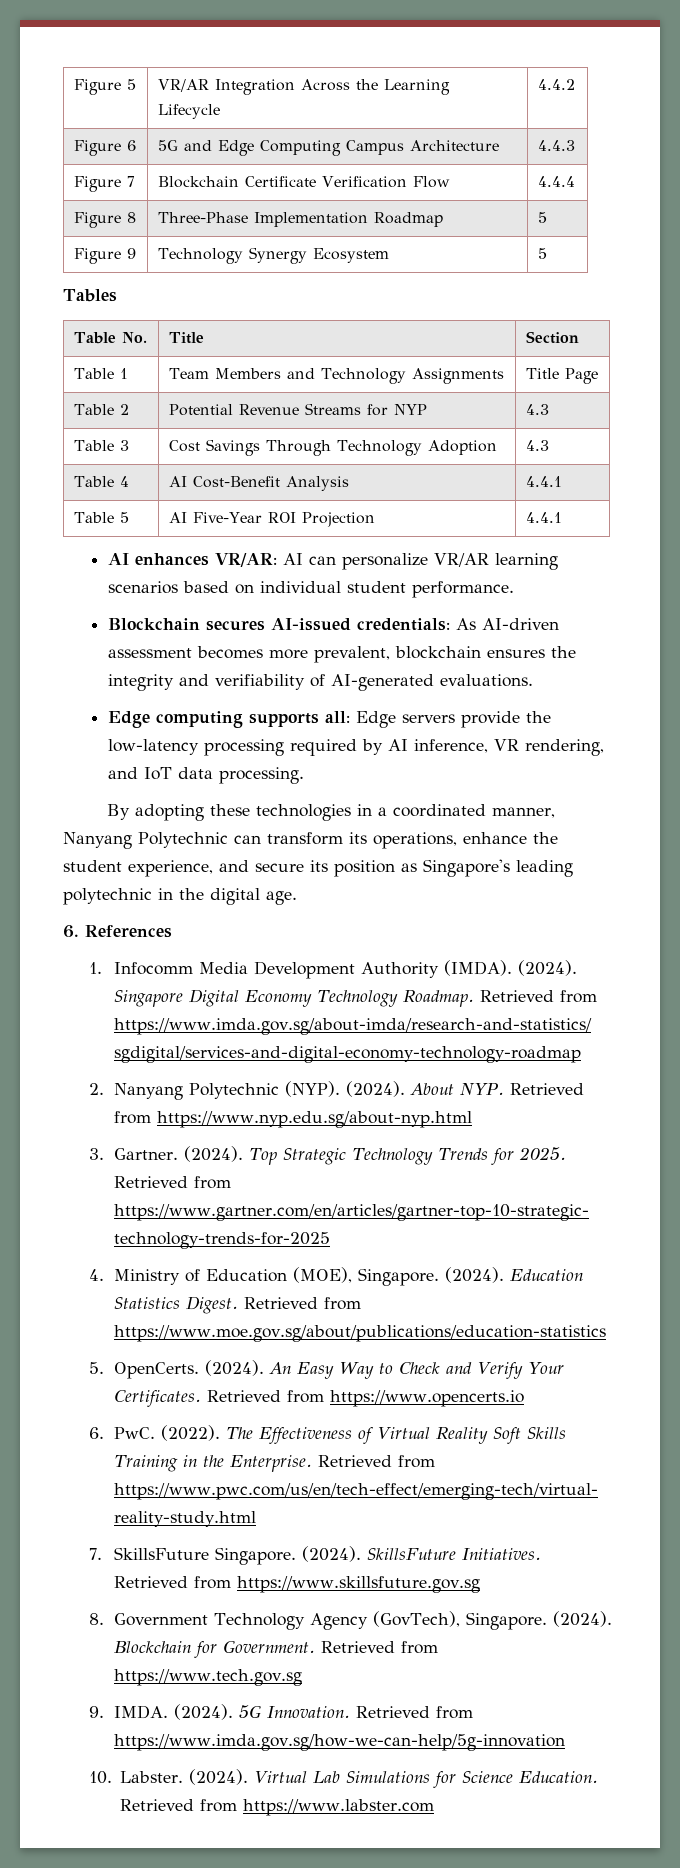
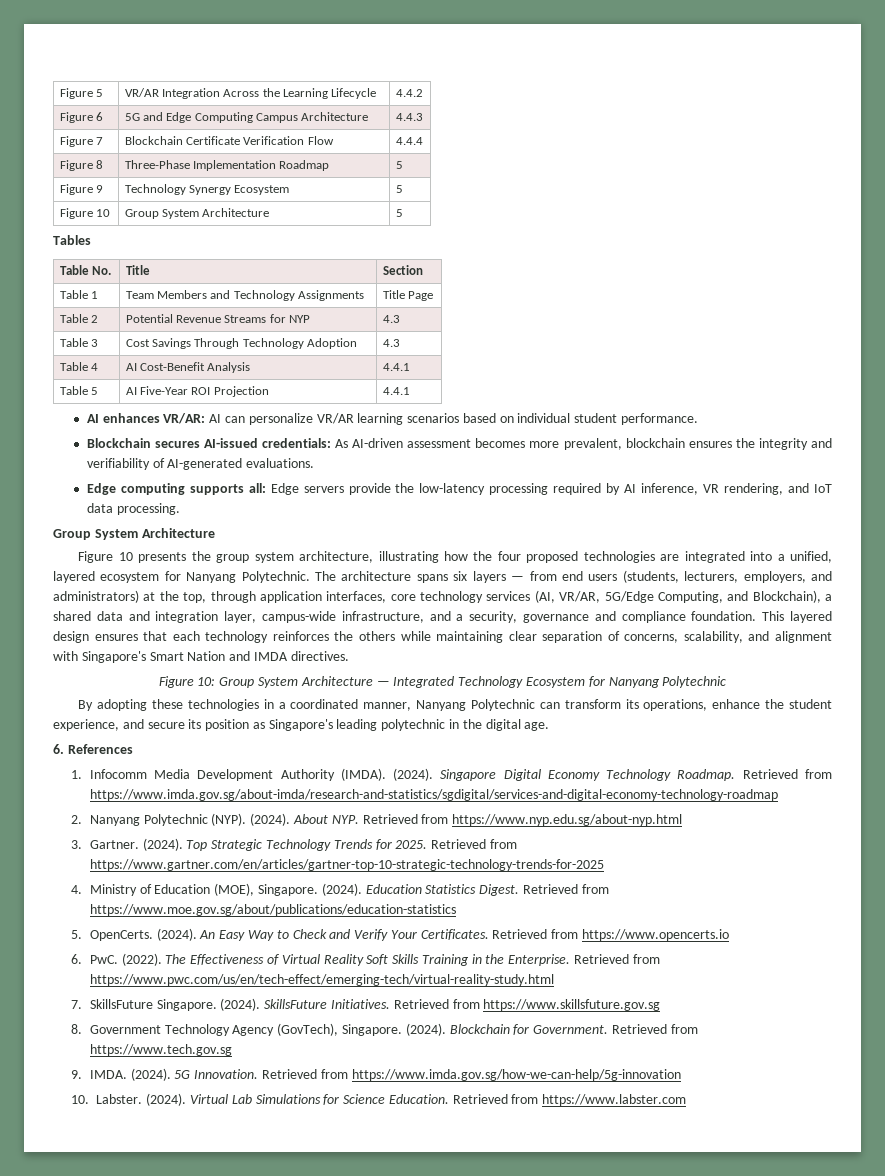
+ Figure 10 | Group System Architecture | 5
  Edge computing supports all: Edge servers provide the low-latency processing required by AI inference, VR rendering, and IoT data processing.
+ Group System Architecture
+ Figure 10 presents the group system architecture, illustrating how the four proposed technologies are integrated into a unified, layered ecosystem for Nanyang Polytechnic. The architecture spans six layers — from end users (students, lecturers, employers, and administrators) at the top, through application interfaces, core technology services (AI, VR/AR, 5G/Edge Computing, and Blockchain), a shared data and integration layer, campus-wide infrastructure, and a security, governance and compliance foundation. This layered design ensures that each technology reinforces the others while maintaining clear separation of concerns, scalability, and alignment with Singapore's Smart Nation and IMDA directives.
+ Figure 10: Group System Architecture — Integrated Technology Ecosystem for Nanyang Polytechnic

